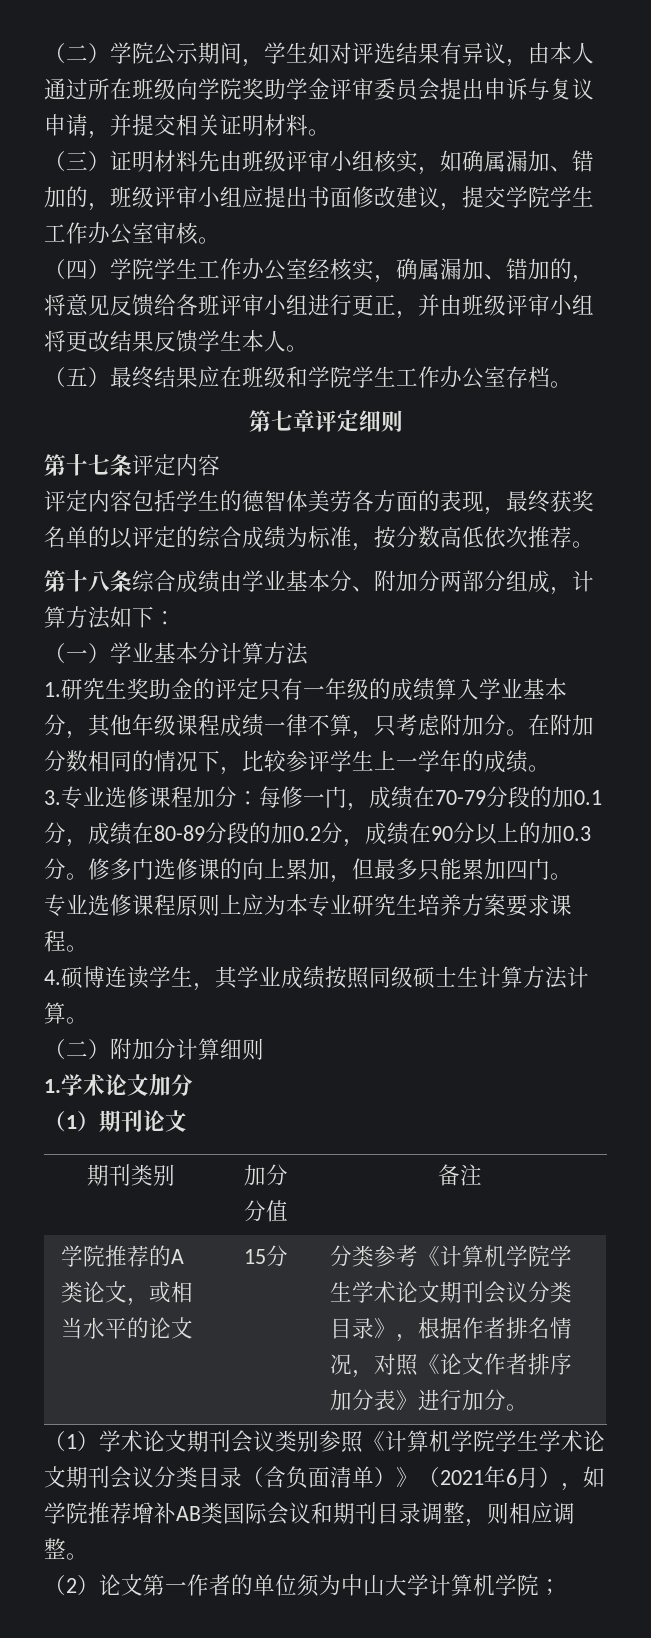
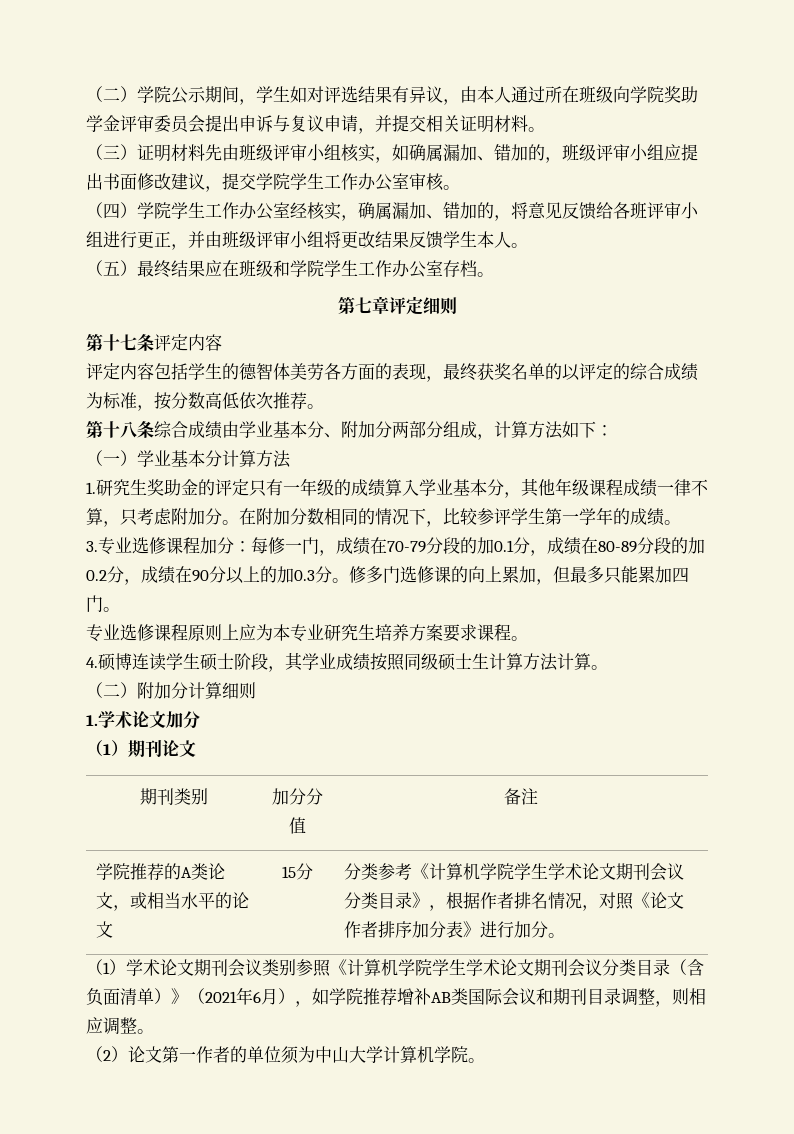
- 在附加分数相同的情况下，比较参评学生上一学年的成绩。
+ 在附加分数相同的情况下，比较参评学生第一学年的成绩。
- 4.硕博连读学生，其学业成绩按照同级硕士生计算方法计算。
+ 4.硕博连读学生硕士阶段，其学业成绩按照同级硕士生计算方法计算。
- （2）论文第一作者的单位须为中山大学计算机学院；
+ （2）论文第一作者的单位须为中山大学计算机学院。

